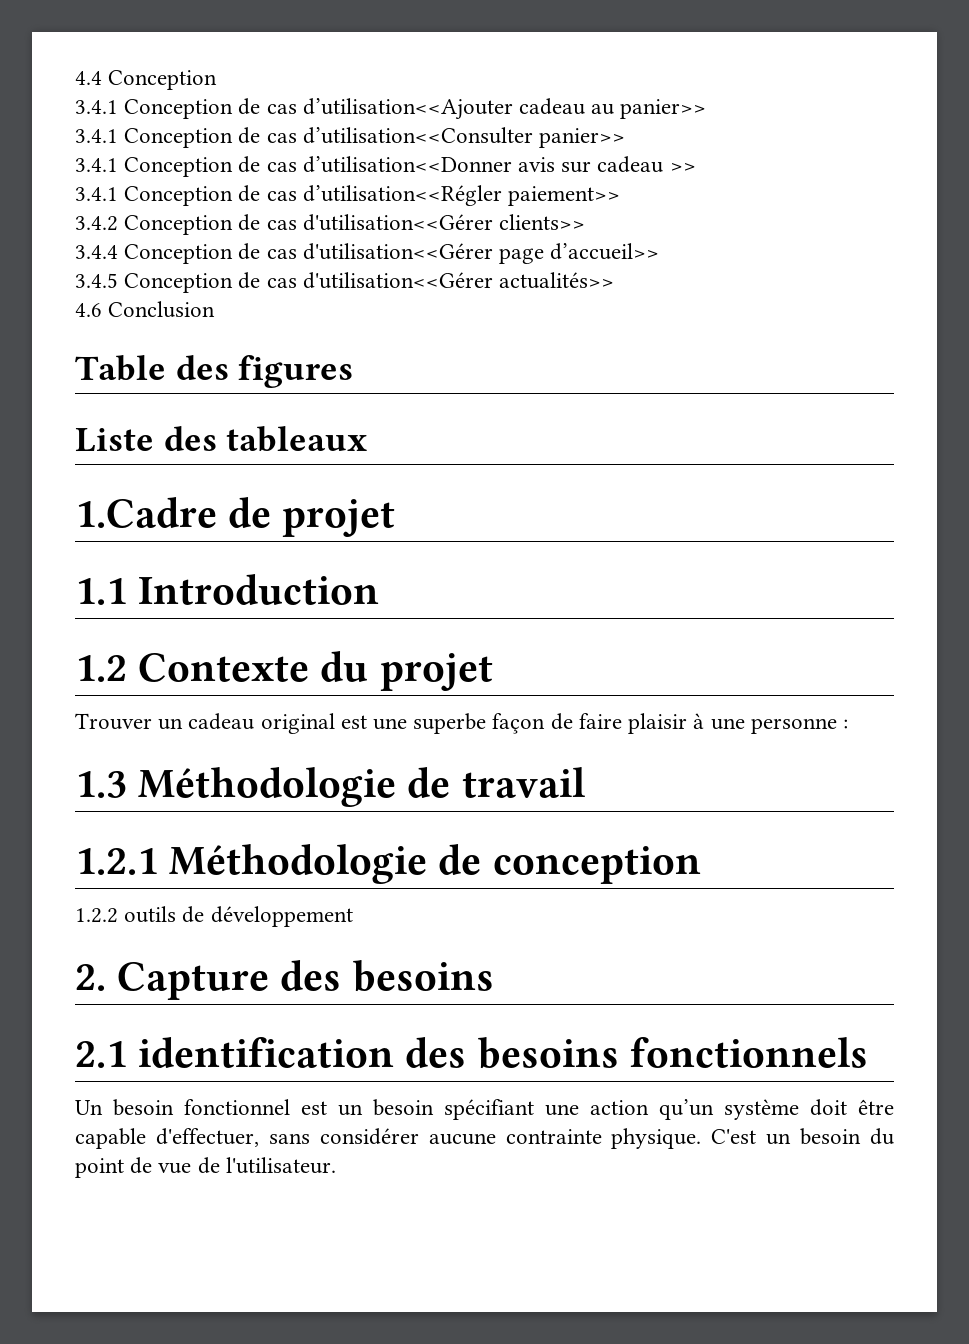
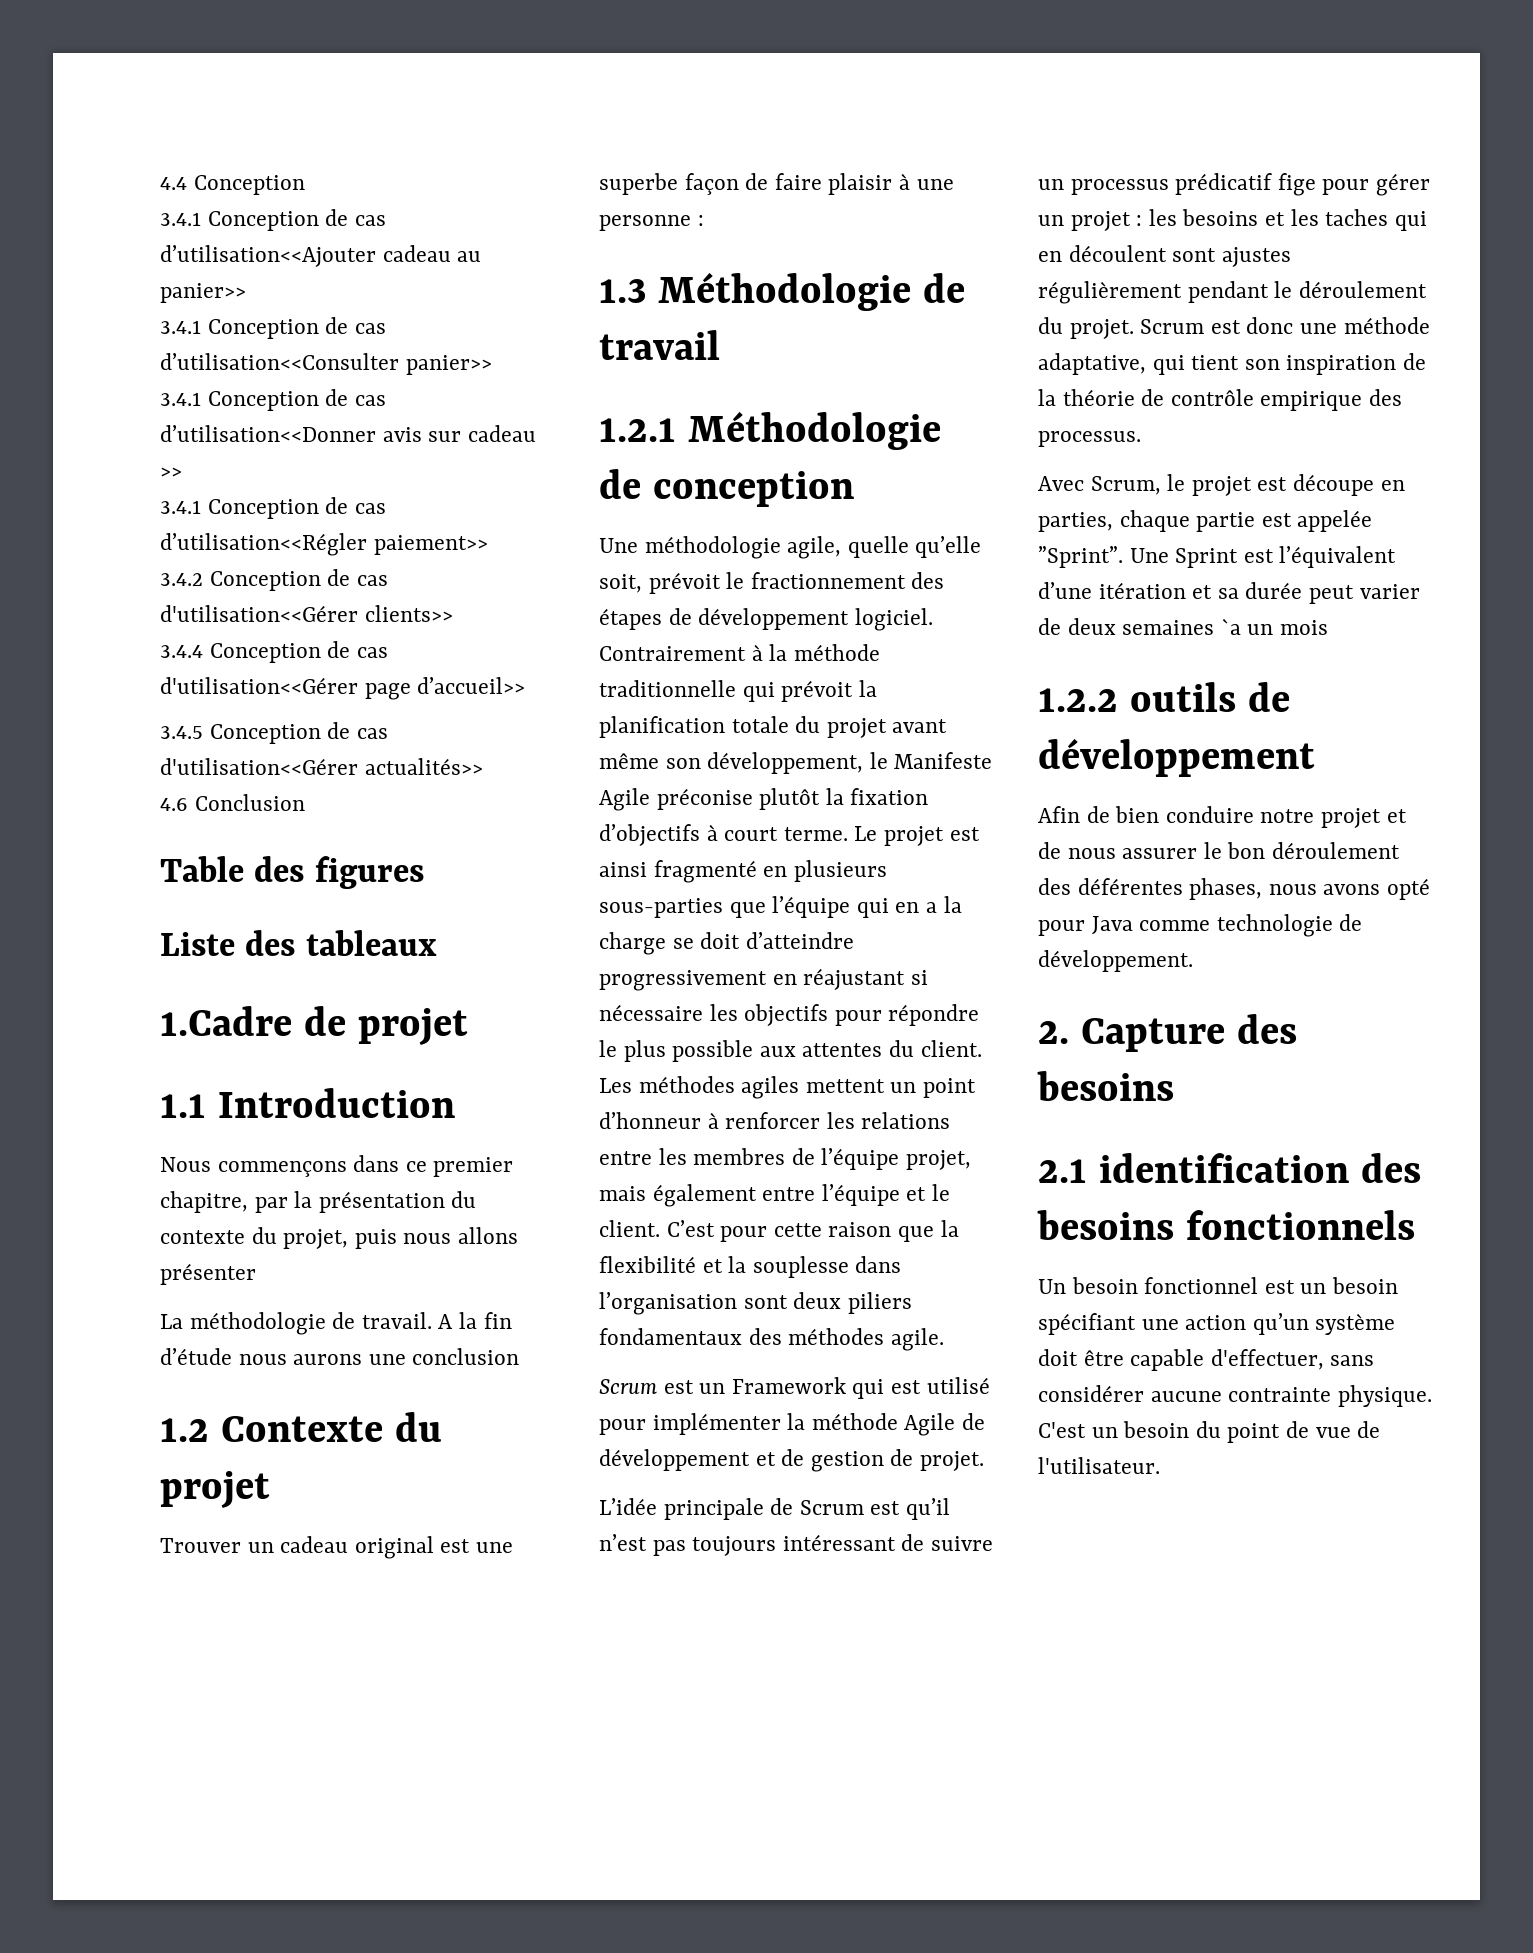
+ Nous commençons dans ce premier chapitre, par la présentation du contexte du projet, puis nous allons présenter
+ La méthodologie de travail. A la fin d’étude nous aurons une conclusion
+ Une méthodologie agile, quelle qu’elle soit, prévoit le fractionnement des étapes de développement logiciel. Contrairement à la méthode traditionnelle qui prévoit la planification totale du projet avant même son développement, le Manifeste Agile préconise plutôt la fixation d’objectifs à court terme. Le projet est ainsi fragmenté en plusieurs sous-parties que l’équipe qui en a la charge se doit d’atteindre progressivement en réajustant si nécessaire les objectifs pour répondre le plus possible aux attentes du client. Les méthodes agiles mettent un point d’honneur à renforcer les relations entre les membres de l’équipe projet, mais également entre l’équipe et le client. C’est pour cette raison que la flexibilité et la souplesse dans l’organisation sont deux piliers fondamentaux des méthodes agile.
+ Scrum est un Framework qui est utilisé pour implémenter la méthode Agile de développement et de gestion de projet.
+ L’idée principale de Scrum est qu’il n’est pas toujours intéressant de suivre un processus prédicatif fige pour gérer un projet : les besoins et les taches qui en découlent sont ajustes régulièrement pendant le déroulement du projet. Scrum est donc une méthode adaptative, qui tient son inspiration de la théorie de contrôle empirique des processus.
+ Avec Scrum, le projet est découpe en parties, chaque partie est appelée ”Sprint”. Une Sprint est l’équivalent d’une itération et sa durée peut varier de deux semaines `a un mois
  1.2.2 outils de développement
+ Afin de bien conduire notre projet et de nous assurer le bon déroulement des déférentes phases, nous avons opté pour Java comme technologie de développement.

